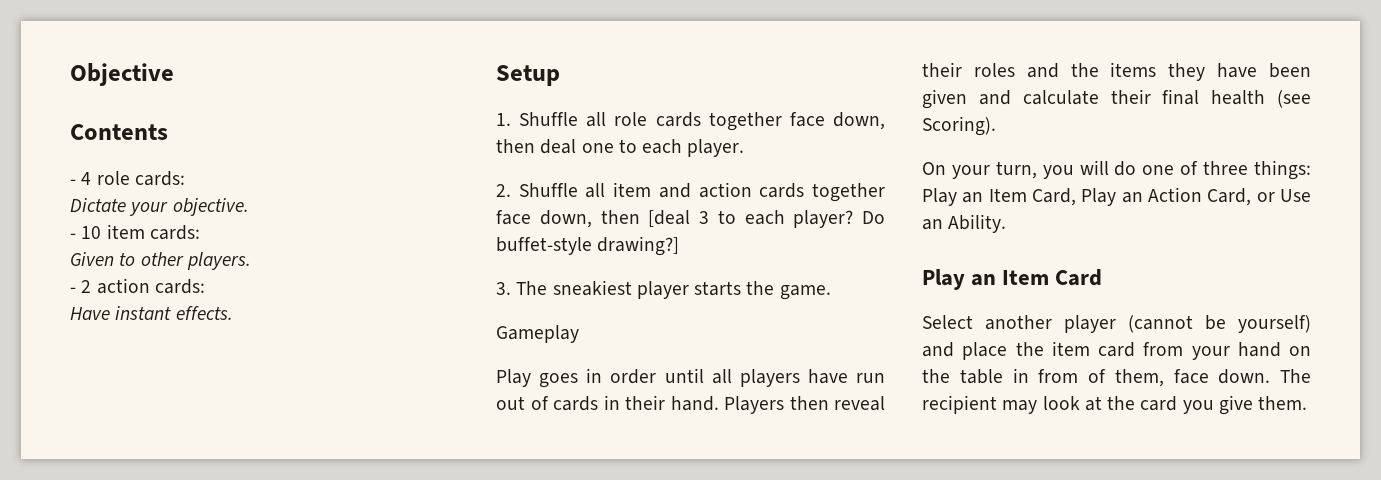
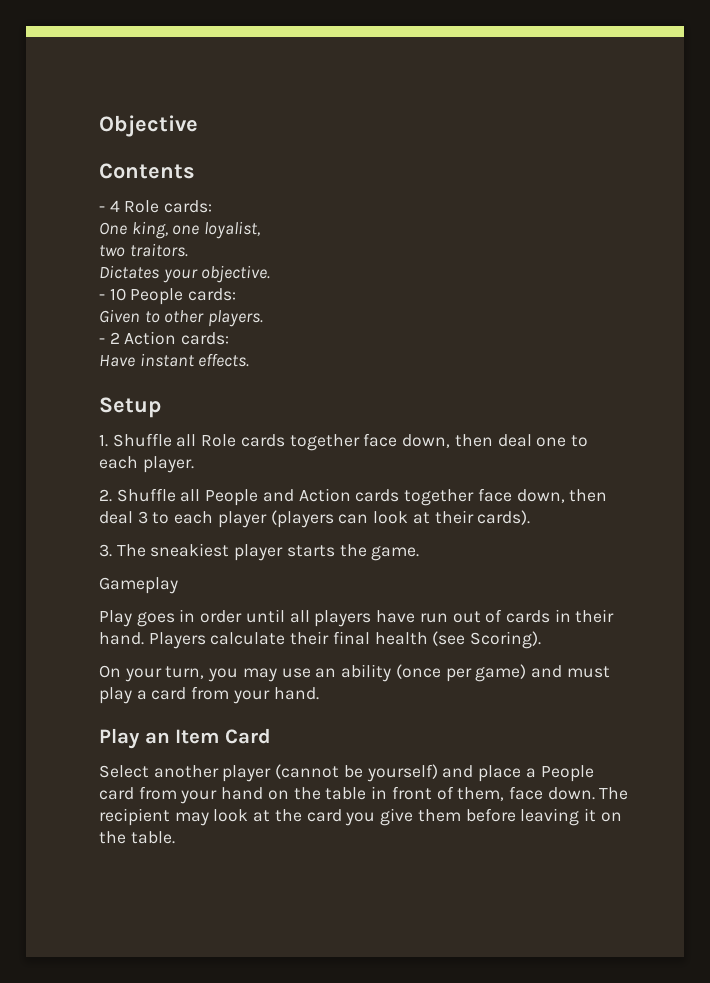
- - 4 role cards:
- Dictate your objective.
+ - 4 Role cards:
+ One king, one loyalist,
+ two traitors.
+ Dictates your objective.
- - 10 item cards:
+ - 10 People cards:
- - 2 action cards:
+ - 2 Action cards:
- 1. Shuffle all role cards together face down, then deal one to each player.
+ 1. Shuffle all Role cards together face down, then deal one to each player.
- 2. Shuffle all item and action cards together face down, then [deal 3 to each player? Do buffet-style drawing?]
+ 2. Shuffle all People and Action cards together face down, then deal 3 to each player (players can look at their cards).
- Players then reveal their roles and the items they have been given and calculate their final health (see Scoring).
+ Players calculate their final health (see Scoring).
- On your turn, you will do one of three things: Play an Item Card, Play an Action Card, or Use an Ability.
+ On your turn, you may use an ability (once per game) and must play a card from your hand.
- Select another player (cannot be yourself) and place the item card from your hand on the table in from of them, face down.
+ Select another player (cannot be yourself) and place a People card from your hand on the table in front of them, face down.
- The recipient may look at the card you give them.
+ The recipient may look at the card you give them before leaving it on the table.

